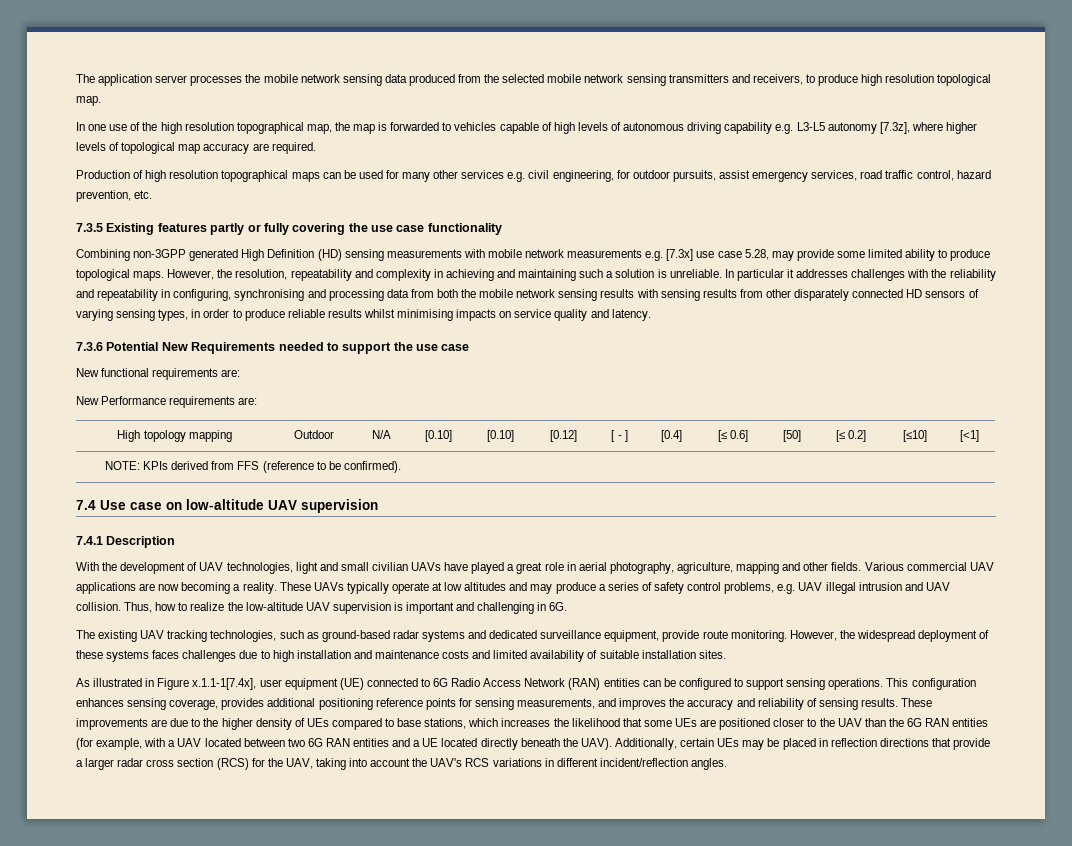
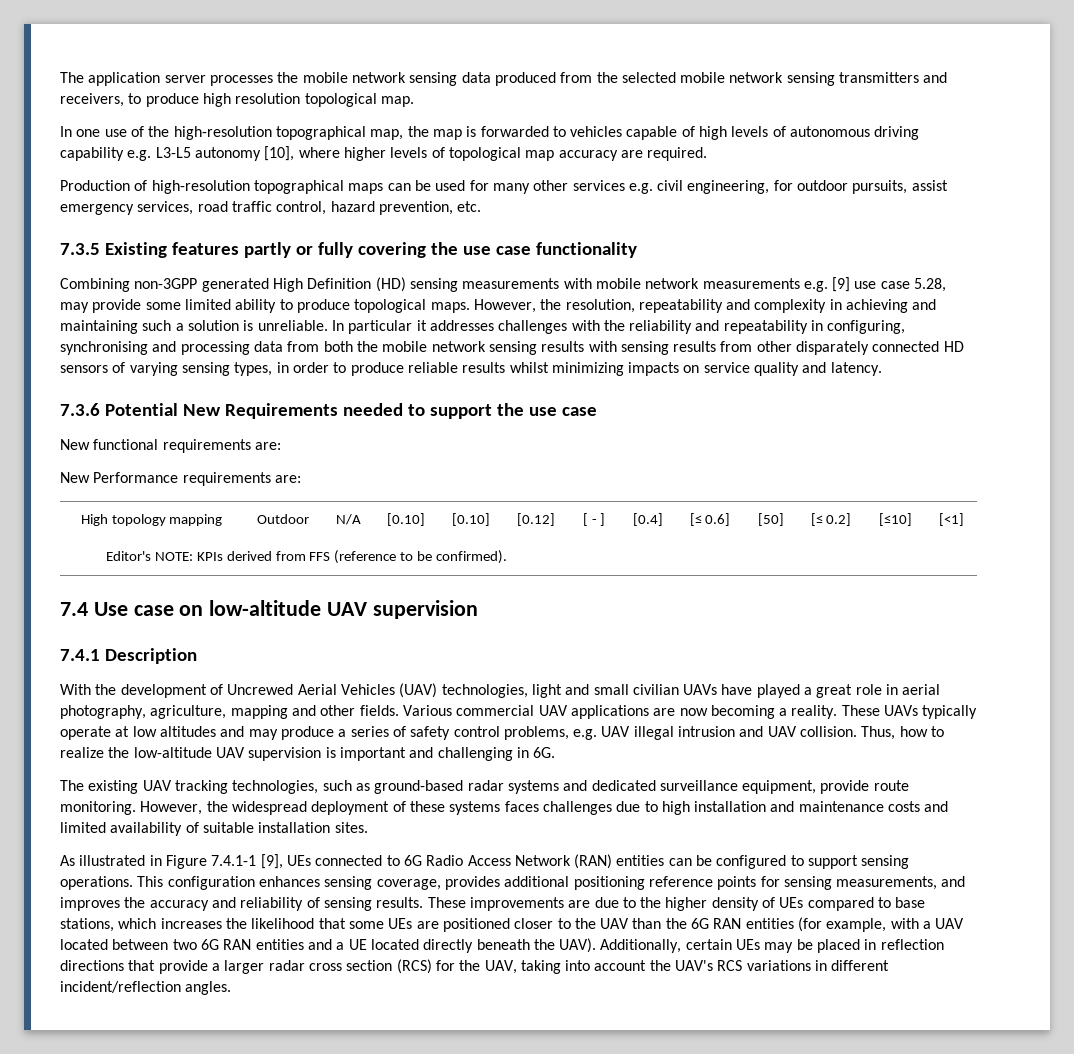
- In one use of the high resolution topographical map, the map is forwarded to vehicles capable of high levels of autonomous driving capability e.g. L3-L5 autonomy [7.3z], where higher levels of topological map accuracy are required.
+ In one use of the high-resolution topographical map, the map is forwarded to vehicles capable of high levels of autonomous driving capability e.g. L3-L5 autonomy [10], where higher levels of topological map accuracy are required.
- Production of high resolution topographical maps can be used for many other services e.g. civil engineering, for outdoor pursuits, assist emergency services, road traffic control, hazard prevention, etc.
+ Production of high-resolution topographical maps can be used for many other services e.g. civil engineering, for outdoor pursuits, assist emergency services, road traffic control, hazard prevention, etc.
- Combining non-3GPP generated High Definition (HD) sensing measurements with mobile network measurements e.g. [7.3x] use case 5.28, may provide some limited ability to produce topological maps.
+ Combining non-3GPP generated High Definition (HD) sensing measurements with mobile network measurements e.g. [9] use case 5.28, may provide some limited ability to produce topological maps.
- In particular it addresses challenges with the reliability and repeatability in configuring, synchronising and processing data from both the mobile network sensing results with sensing results from other disparately connected HD sensors of varying sensing types, in order to produce reliable results whilst minimising impacts on service quality and latency.
+ In particular it addresses challenges with the reliability and repeatability in configuring, synchronising and processing data from both the mobile network sensing results with sensing results from other disparately connected HD sensors of varying sensing types, in order to produce reliable results whilst minimizing impacts on service quality and latency.
- NOTE: KPIs derived from FFS (reference to be confirmed).
+ Editor's NOTE: KPIs derived from FFS (reference to be confirmed).
- With the development of UAV technologies, light and small civilian UAVs have played a great role in aerial photography, agriculture, mapping and other fields.
+ With the development of Uncrewed Aerial Vehicles (UAV) technologies, light and small civilian UAVs have played a great role in aerial photography, agriculture, mapping and other fields.
- As illustrated in Figure x.1.1-1[7.4x], user equipment (UE) connected to 6G Radio Access Network (RAN) entities can be configured to support sensing operations.
+ As illustrated in Figure 7.4.1-1 [9], UEs connected to 6G Radio Access Network (RAN) entities can be configured to support sensing operations.

